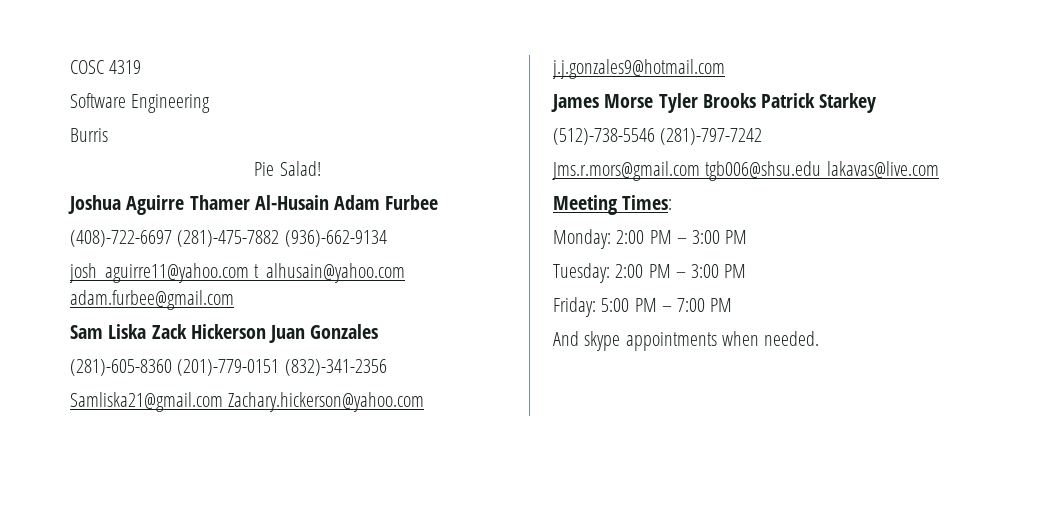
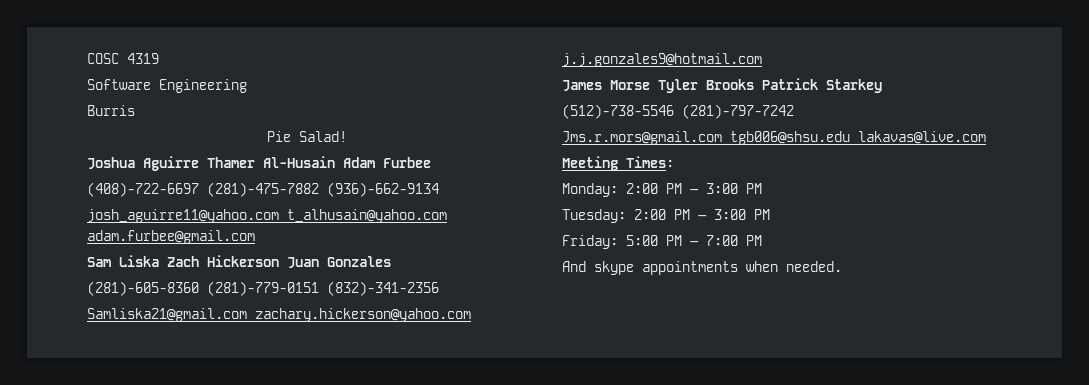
- Sam Liska Zack Hickerson Juan Gonzales
+ Sam Liska Zach Hickerson Juan Gonzales
- (281)-605-8360 (201)-779-0151 (832)-341-2356
+ (281)-605-8360 (281)-779-0151 (832)-341-2356
- Samliska21@gmail.com Zachary.hickerson@yahoo.com j.j.gonzales9@hotmail.com
+ Samliska21@gmail.com zachary.hickerson@yahoo.com j.j.gonzales9@hotmail.com

